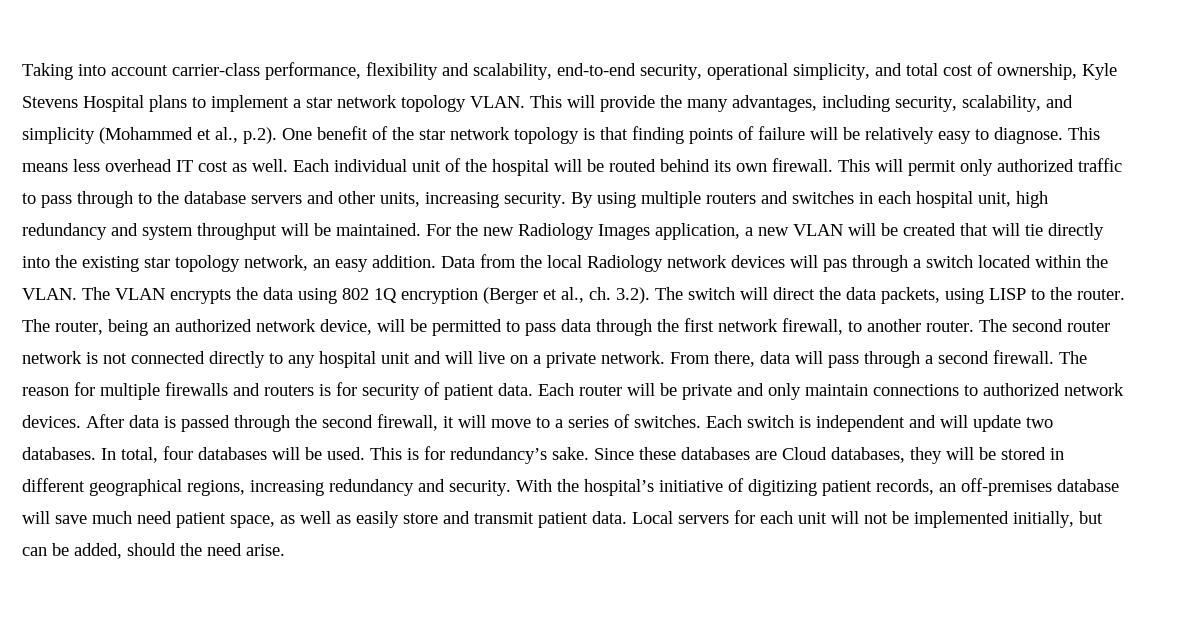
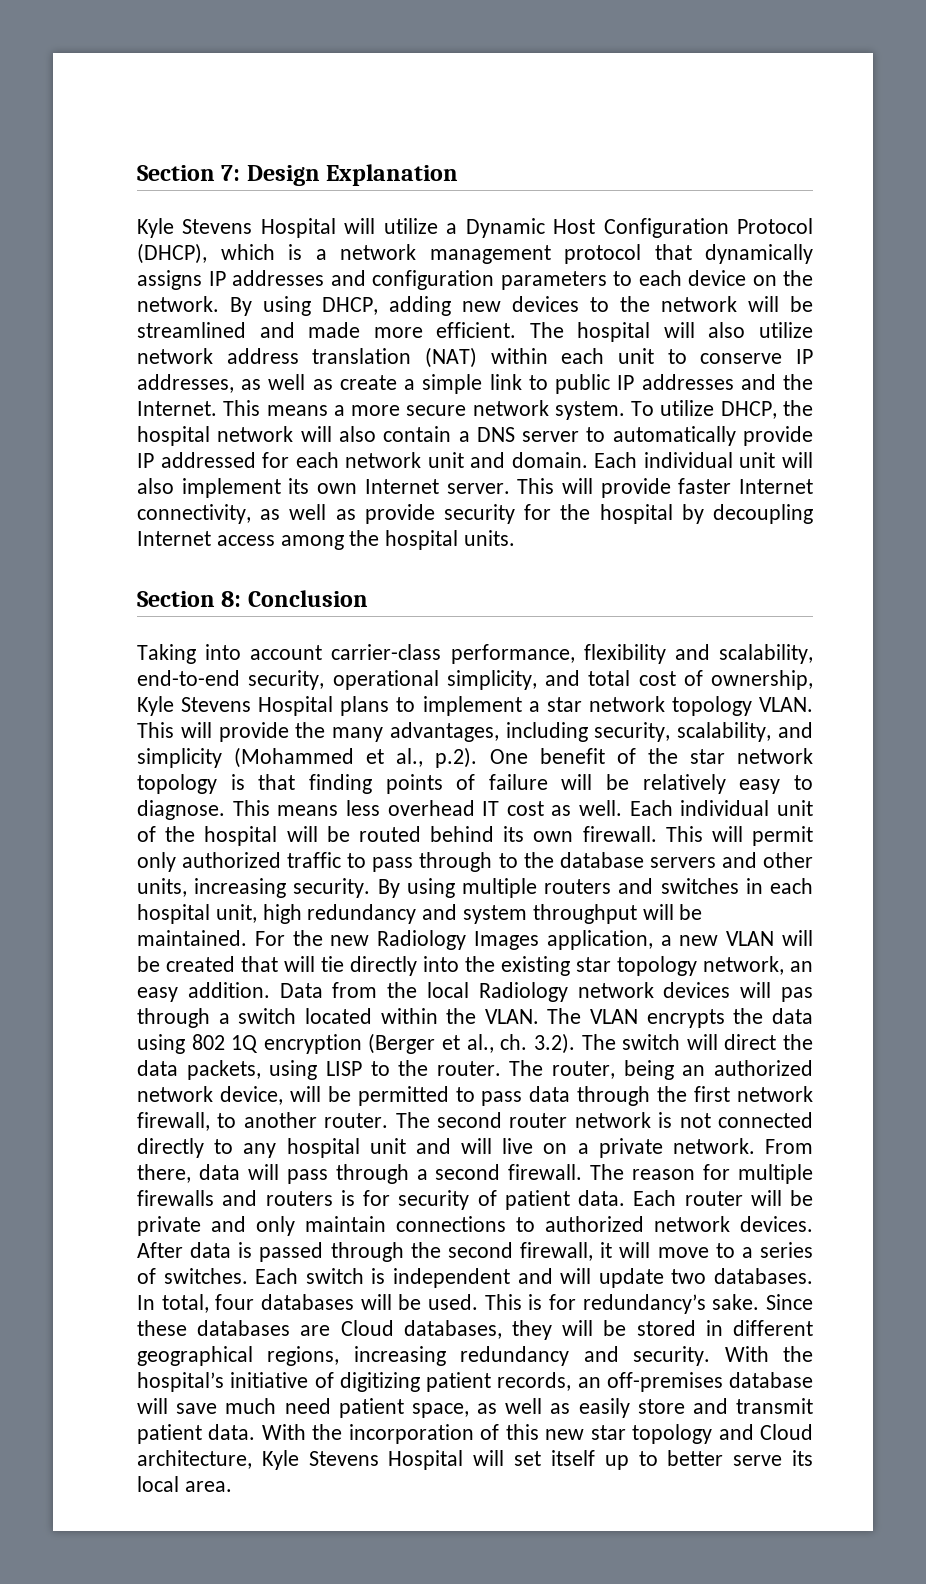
+ Section 7: Design Explanation
+ Kyle Stevens Hospital will utilize a Dynamic Host Configuration Protocol (DHCP), which is a network management protocol that dynamically assigns IP addresses and configuration parameters to each device on the network. By using DHCP, adding new devices to the network will be streamlined and made more efficient. The hospital will also utilize network address translation (NAT) within each unit to conserve IP addresses, as well as create a simple link to public IP addresses and the Internet. This means a more secure network system. To utilize DHCP, the hospital network will also contain a DNS server to automatically provide IP addressed for each network unit and domain. Each individual unit will also implement its own Internet server. This will provide faster Internet connectivity, as well as provide security for the hospital by decoupling Internet access among the hospital units.
+ Section 8: Conclusion
- Local servers for each unit will not be implemented initially, but can be added, should the need arise.
+ With the incorporation of this new star topology and Cloud architecture, Kyle Stevens Hospital will set itself up to better serve its local area.

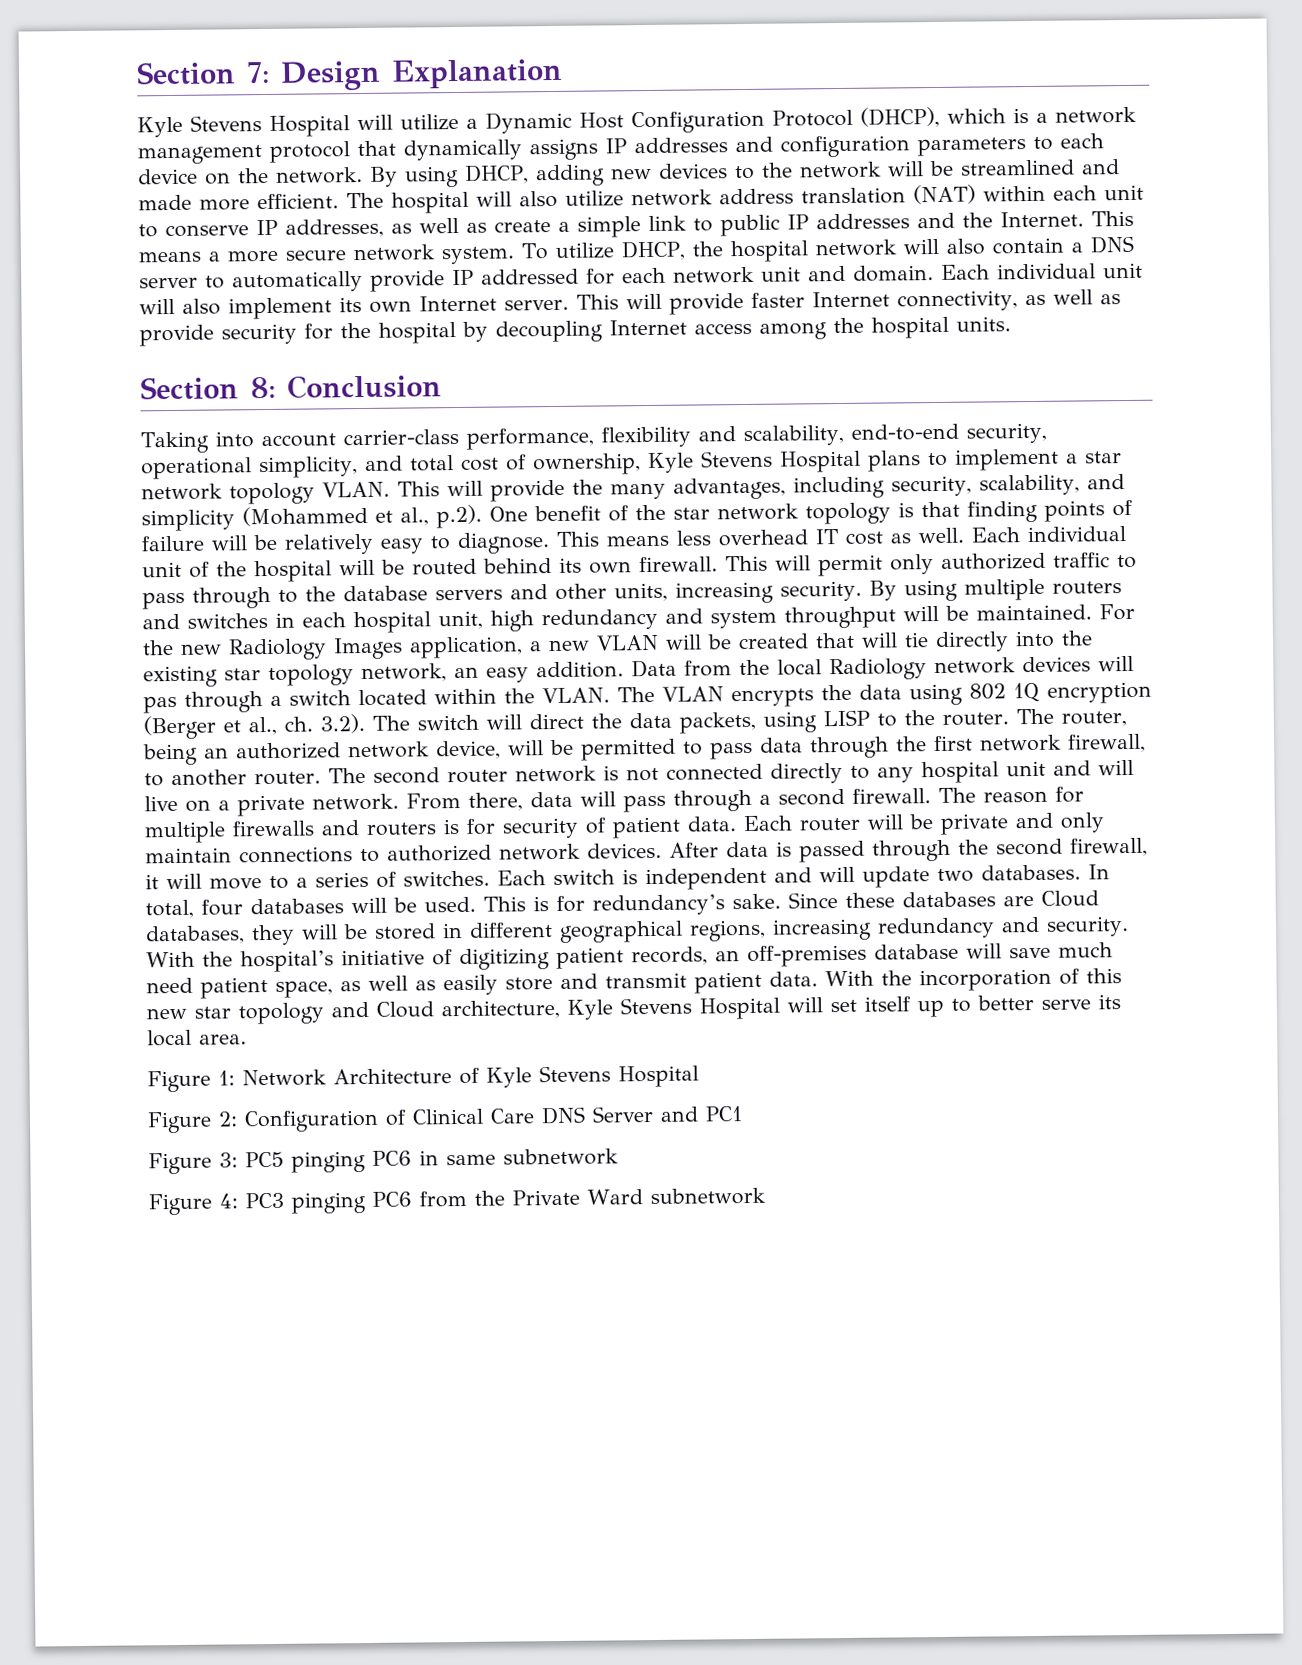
+ Figure 1: Network Architecture of Kyle Stevens Hospital
+ Figure 2: Configuration of Clinical Care DNS Server and PC1
+ Figure 3: PC5 pinging PC6 in same subnetwork
+ Figure 4: PC3 pinging PC6 from the Private Ward subnetwork

